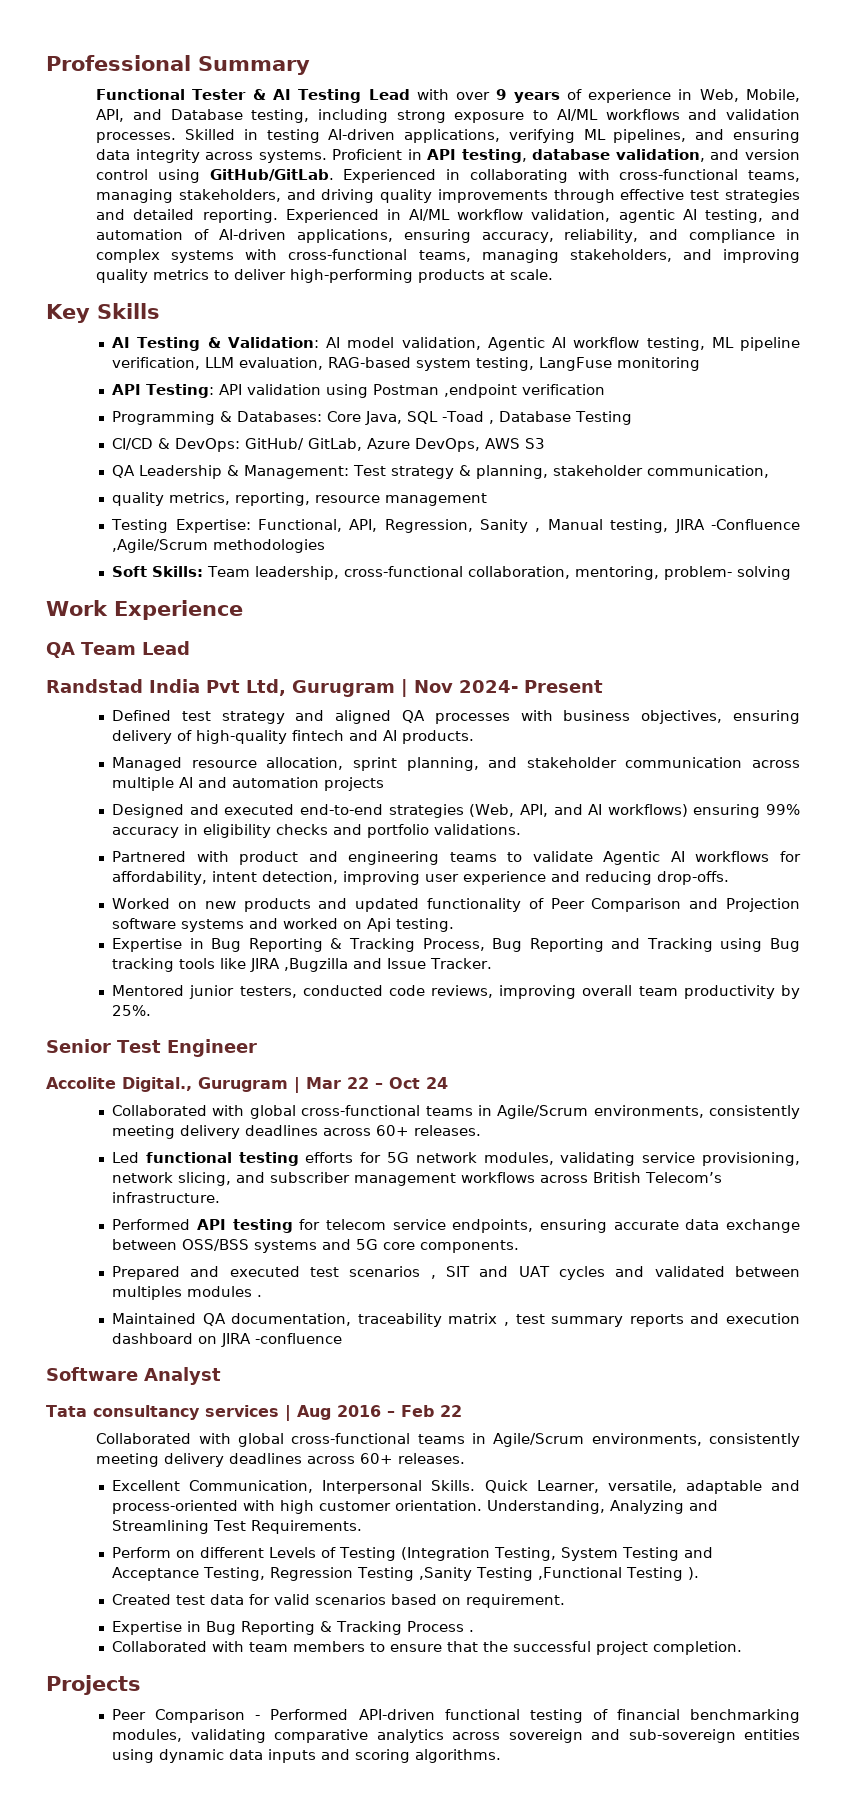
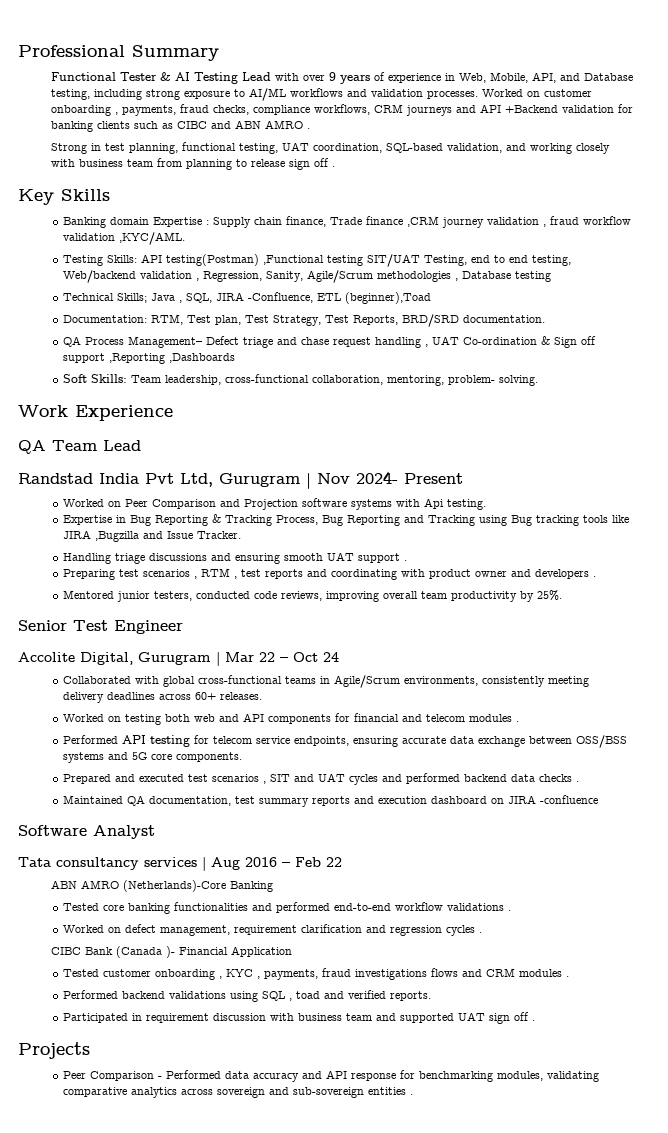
- Skilled in testing AI-driven applications, verifying ML pipelines, and ensuring data integrity across systems. Proficient in API testing, database validation, and version control using GitHub/GitLab. Experienced in collaborating with cross-functional teams, managing stakeholders, and driving quality improvements through effective test strategies and detailed reporting. Experienced in AI/ML workflow validation, agentic AI testing, and automation of AI-driven applications, ensuring accuracy, reliability, and compliance in complex systems with cross-functional teams, managing stakeholders, and improving quality metrics to deliver high-performing products at scale.
+ Worked on customer onboarding , payments, fraud checks, compliance workflows, CRM journeys and API +Backend validation for banking clients such as CIBC and ABN AMRO .
+ Strong in test planning, functional testing, UAT coordination, SQL-based validation, and working closely with business team from planning to release sign off .
  Key Skills
- AI Testing & Validation: AI model validation, Agentic AI workflow testing, ML pipeline verification, LLM evaluation, RAG-based system testing, LangFuse monitoring
- API Testing: API validation using Postman ,endpoint verification
- Programming & Databases: Core Java, SQL -Toad , Database Testing
- CI/CD & DevOps: GitHub/ GitLab, Azure DevOps, AWS S3
- QA Leadership & Management: Test strategy & planning, stakeholder communication,
- quality metrics, reporting, resource management
- Testing Expertise: Functional, API, Regression, Sanity , Manual testing, JIRA -Confluence ,Agile/Scrum methodologies
+ Banking domain Expertise : Supply chain finance, Trade finance ,CRM journey validation , fraud workflow validation ,KYC/AML.
+ Testing Skills: API testing(Postman) ,Functional testing SIT/UAT Testing, end to end testing, Web/backend validation , Regression, Sanity, Agile/Scrum methodologies , Database testing
+ Technical Skills; Java , SQL, JIRA -Confluence, ETL (beginner),Toad
+ Documentation: RTM, Test plan, Test Strategy, Test Reports, BRD/SRD documentation.
+ QA Process Management– Defect triage and chase request handling , UAT Co-ordination & Sign off support ,Reporting ,Dashboards
- Soft Skills: Team leadership, cross-functional collaboration, mentoring, problem- solving
+ Soft Skills: Team leadership, cross-functional collaboration, mentoring, problem- solving.
- Defined test strategy and aligned QA processes with business objectives, ensuring delivery of high-quality fintech and AI products.
- Managed resource allocation, sprint planning, and stakeholder communication across multiple AI and automation projects
- Designed and executed end-to-end strategies (Web, API, and AI workflows) ensuring 99% accuracy in eligibility checks and portfolio validations.
- Partnered with product and engineering teams to validate Agentic AI workflows for affordability, intent detection, improving user experience and reducing drop-offs.
- Worked on new products and updated functionality of Peer Comparison and Projection software systems and worked on Api testing.
+ Worked on Peer Comparison and Projection software systems with Api testing.
+ Handling triage discussions and ensuring smooth UAT support .
+ Preparing test scenarios , RTM , test reports and coordinating with product owner and developers .
- Accolite Digital., Gurugram | Mar 22 – Oct 24
+ Accolite Digital, Gurugram | Mar 22 – Oct 24
- Led functional testing efforts for 5G network modules, validating service provisioning, network slicing, and subscriber management workflows across British Telecom’s infrastructure.
+ Worked on testing both web and API components for financial and telecom modules .
- Prepared and executed test scenarios , SIT and UAT cycles and validated between multiples modules .
+ Prepared and executed test scenarios , SIT and UAT cycles and performed backend data checks .
- Maintained QA documentation, traceability matrix , test summary reports and execution dashboard on JIRA -confluence
+ Maintained QA documentation, test summary reports and execution dashboard on JIRA -confluence
  Tata consultancy services | Aug 2016 – Feb 22
- Collaborated with global cross-functional teams in Agile/Scrum environments, consistently meeting delivery deadlines across 60+ releases.
- Excellent Communication, Interpersonal Skills. Quick Learner, versatile, adaptable and process-oriented with high customer orientation. Understanding, Analyzing and Streamlining Test Requirements.
- Perform on different Levels of Testing (Integration Testing, System Testing and Acceptance Testing, Regression Testing ,Sanity Testing ,Functional Testing ).
- Created test data for valid scenarios based on requirement.
- Expertise in Bug Reporting & Tracking Process .
- Collaborated with team members to ensure that the successful project completion.
+ ABN AMRO (Netherlands)-Core Banking
+ Tested core banking functionalities and performed end-to-end workflow validations .
+ Worked on defect management, requirement clarification and regression cycles .
+ CIBC Bank (Canada )- Financial Application
+ Tested customer onboarding , KYC , payments, fraud investigations flows and CRM modules .
+ Performed backend validations using SQL , toad and verified reports.
+ Participated in requirement discussion with business team and supported UAT sign off .
- Peer Comparison - Performed API-driven functional testing of financial benchmarking modules, validating comparative analytics across sovereign and sub-sovereign entities using dynamic data inputs and scoring algorithms.
+ Peer Comparison - Performed data accuracy and API response for benchmarking modules, validating comparative analytics across sovereign and sub-sovereign entities .

